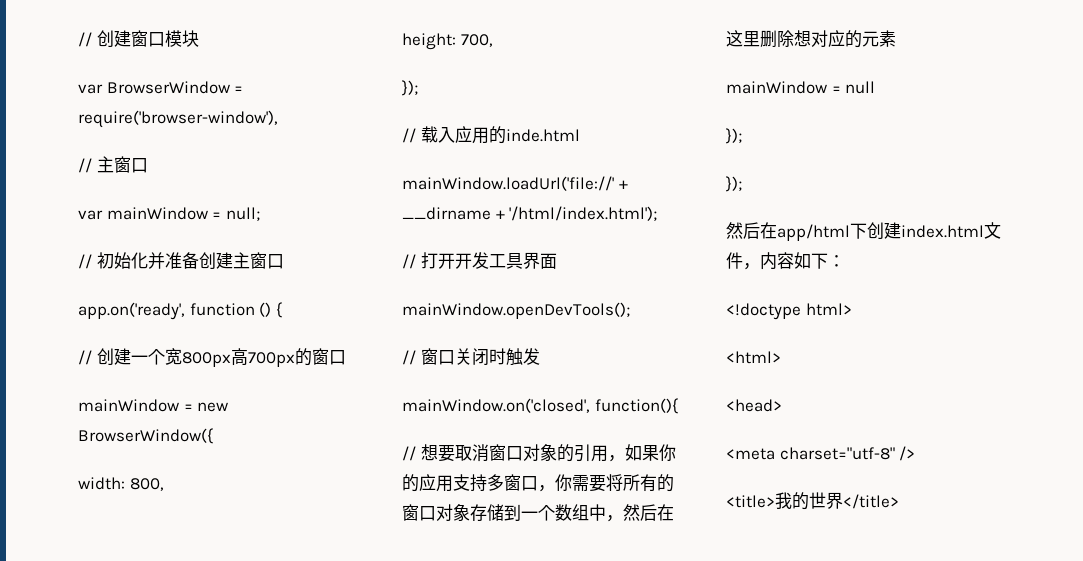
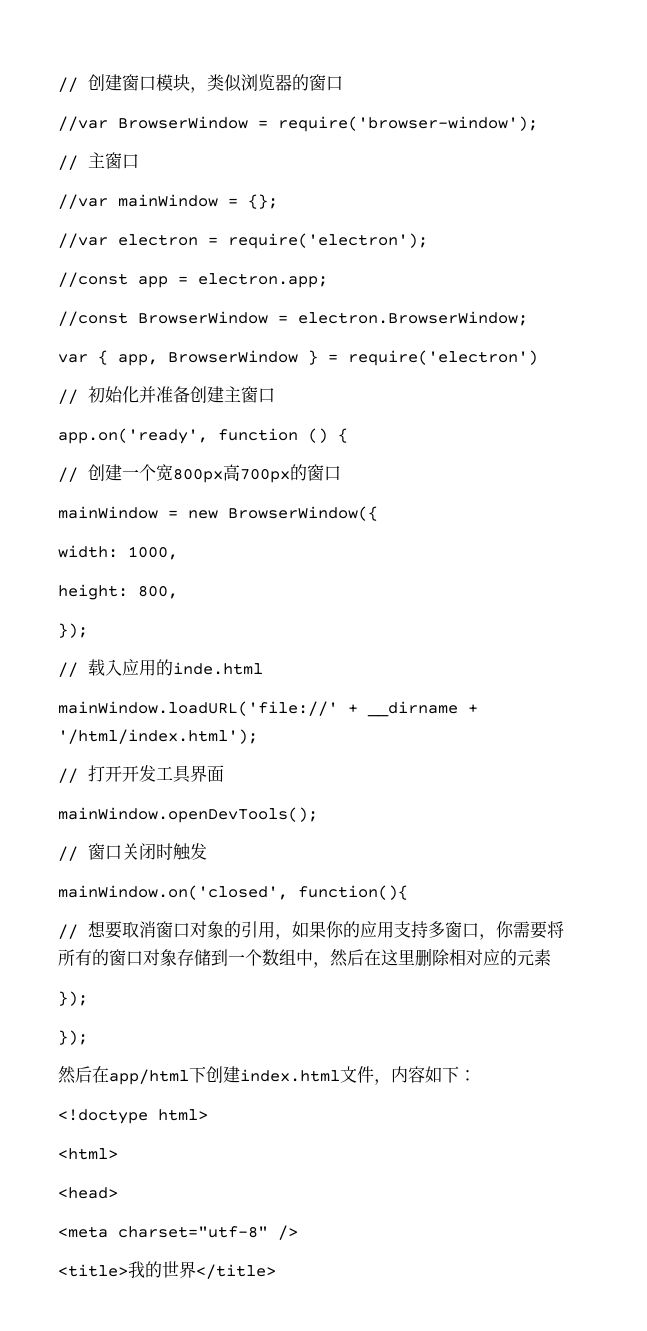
- // 创建窗口模块
- var BrowserWindow = require('browser-window'),
+ // 创建窗口模块，类似浏览器的窗口
+ //var BrowserWindow = require('browser-window');
- var mainWindow = null;
+ //var mainWindow = {};
+ //var electron = require('electron');
+ //const app = electron.app;
+ //const BrowserWindow = electron.BrowserWindow;
+ var { app, BrowserWindow } = require('electron')
- width: 800,
+ width: 1000,
- height: 700,
+ height: 800,
- mainWindow.loadUrl('file://' + __dirname + '/html/index.html');
+ mainWindow.loadURL('file://' + __dirname + '/html/index.html');
- // 想要取消窗口对象的引用，如果你的应用支持多窗口，你需要将所有的窗口对象存储到一个数组中，然后在这里删除想对应的元素
+ // 想要取消窗口对象的引用，如果你的应用支持多窗口，你需要将所有的窗口对象存储到一个数组中，然后在这里删除相对应的元素
- mainWindow = null

